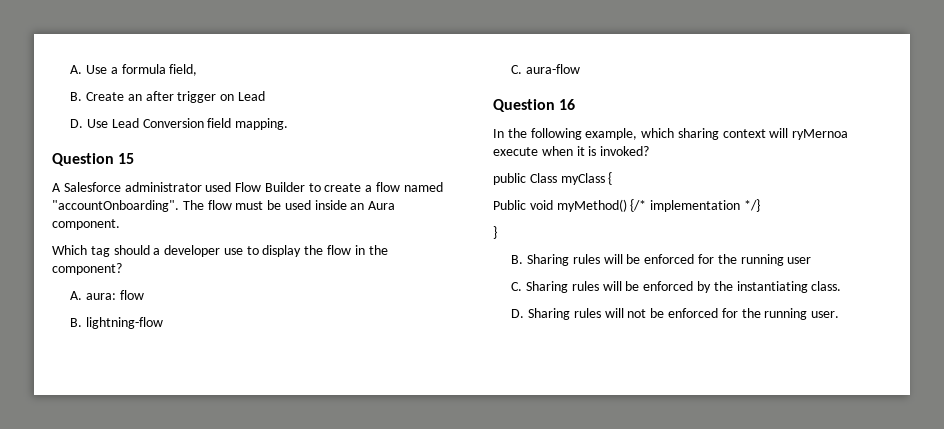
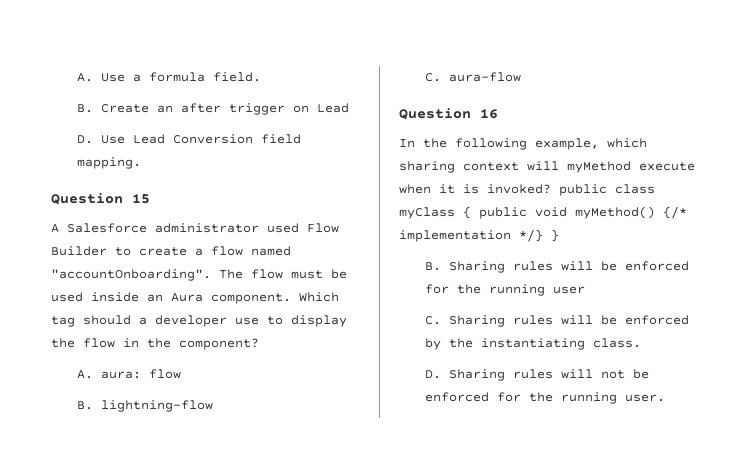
- A. Use a formula field,
+ A. Use a formula field.
- The flow must be used inside an Aura component.
- Which tag should a developer use to display the flow in the component?
+ The flow must be used inside an Aura component. Which tag should a developer use to display the flow in the component?
- In the following example, which sharing context will ryMernoa execute when it is invoked?
- public Class myClass {
- Public void myMethod() {/* implementation */}
- }
+ In the following example, which sharing context will myMethod execute when it is invoked? public class myClass { public void myMethod() {/* implementation */} }

